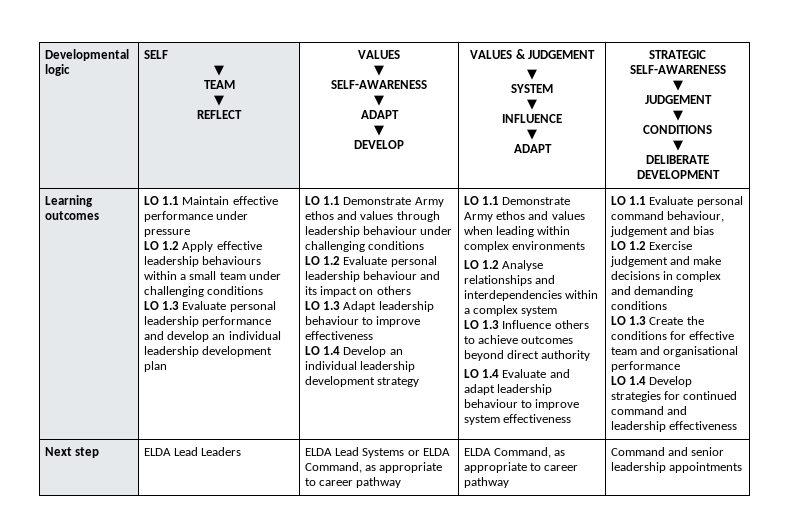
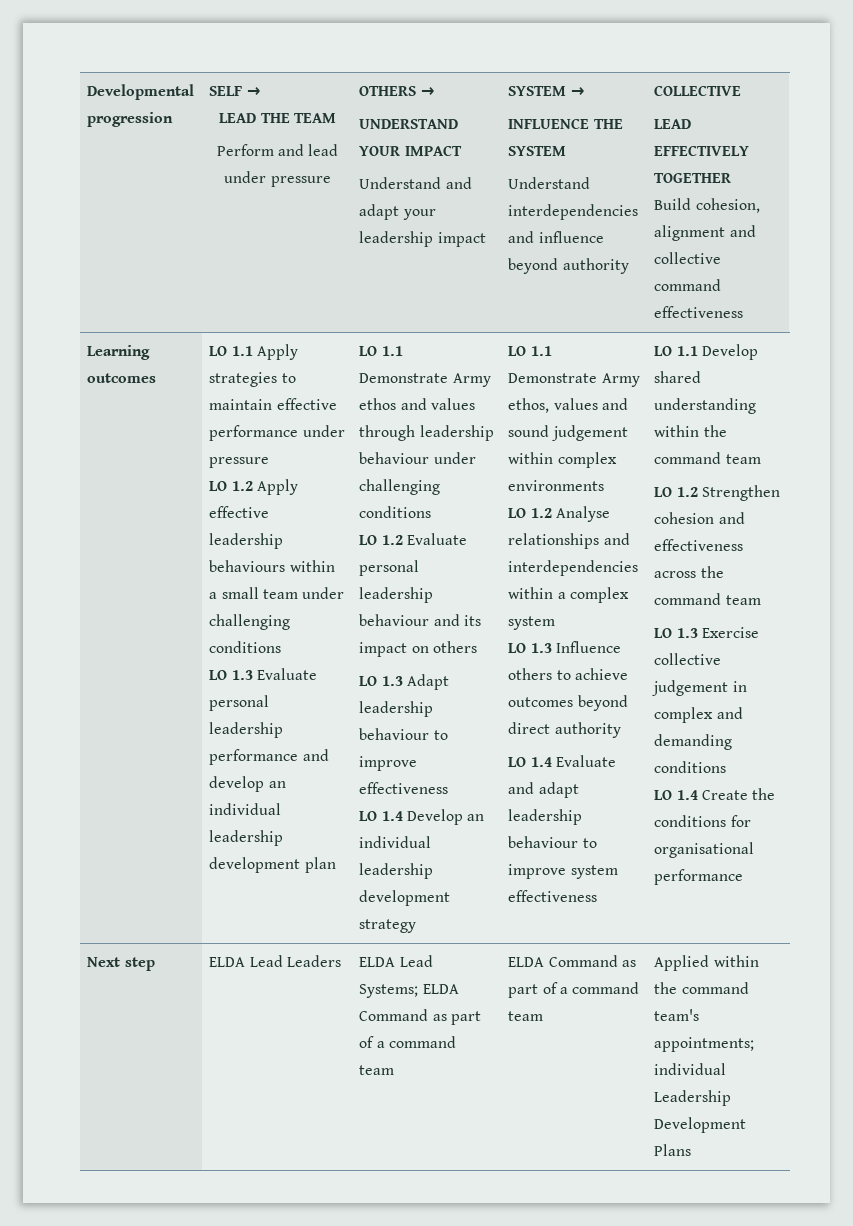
- Developmental logic
+ Developmental progression
- SELF
- ▼
- TEAM
- ▼
- REFLECT | VALUES
- ▼
- SELF-AWARENESS
- ▼
- ADAPT
- ▼
- DEVELOP | VALUES & JUDGEMENT
- ▼
- SYSTEM
- ▼
- INFLUENCE
- ▼
- ADAPT | STRATEGIC SELF-AWARENESS
- ▼
- JUDGEMENT
- ▼
- CONDITIONS
- ▼
- DELIBERATE DEVELOPMENT
+ SELF →
+ LEAD THE TEAM
+ Perform and lead under pressure | OTHERS →
+ UNDERSTAND YOUR IMPACT
+ Understand and adapt your leadership impact | SYSTEM →
+ INFLUENCE THE SYSTEM
+ Understand interdependencies and influence beyond authority | COLLECTIVE
+ LEAD EFFECTIVELY TOGETHER
+ Build cohesion, alignment and collective command effectiveness
- LO 1.1 Maintain effective performance under pressure
+ LO 1.1 Apply strategies to maintain effective performance under pressure
- LO 1.1 Demonstrate Army ethos and values when leading within complex environments
+ LO 1.1 Demonstrate Army ethos, values and sound judgement within complex environments
- LO 1.1 Evaluate personal command behaviour, judgement and bias
- LO 1.2 Exercise judgement and make decisions in complex and demanding conditions
+ LO 1.1 Develop shared understanding within the command team
+ LO 1.2 Strengthen cohesion and effectiveness across the command team
+ LO 1.3 Exercise collective judgement in complex and demanding conditions
- LO 1.3 Create the conditions for effective team and organisational performance
+ LO 1.4 Create the conditions for organisational performance
- LO 1.4 Develop strategies for continued command and leadership effectiveness
- Next step | ELDA Lead Leaders | ELDA Lead Systems or ELDA Command, as appropriate to career pathway | ELDA Command, as appropriate to career pathway | Command and senior leadership appointments
+ Next step | ELDA Lead Leaders | ELDA Lead Systems; ELDA Command as part of a command team | ELDA Command as part of a command team | Applied within the command team's appointments; individual Leadership Development Plans

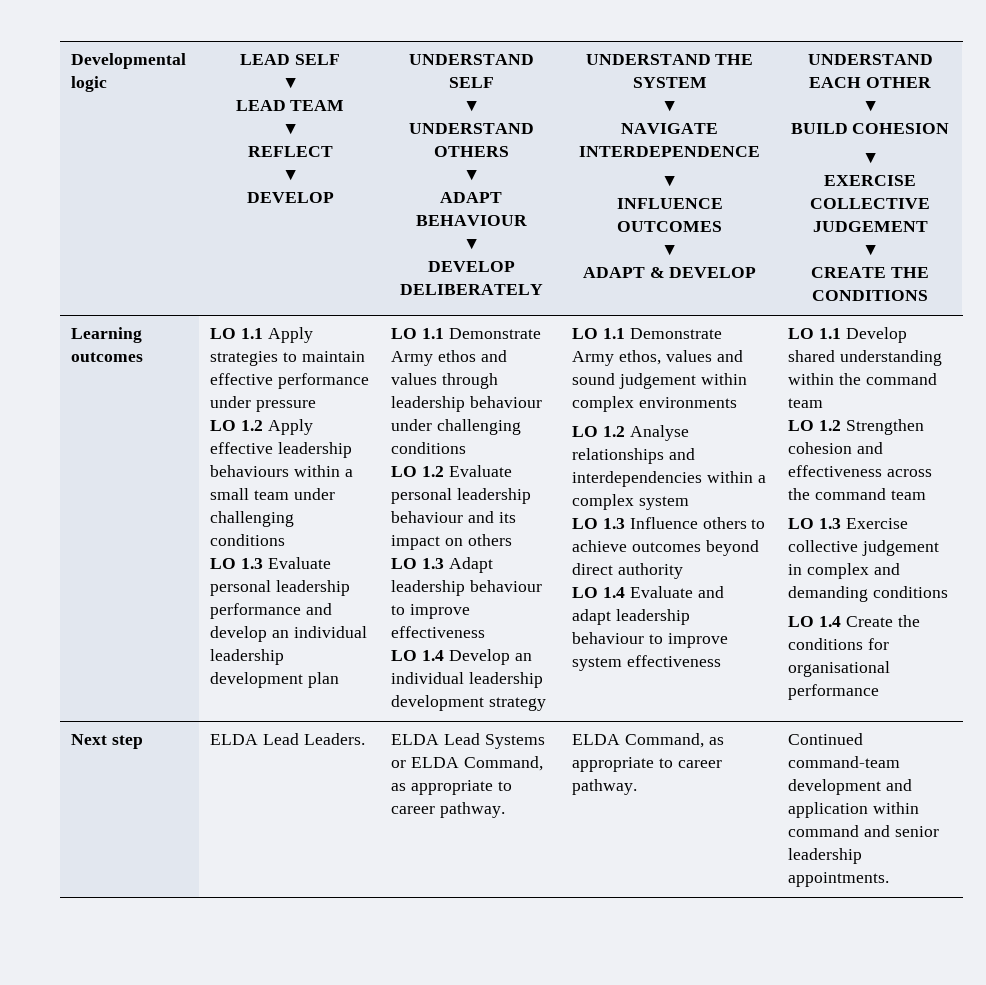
- Developmental progression | SELF →
- LEAD THE TEAM
- Perform and lead under pressure | OTHERS →
- UNDERSTAND YOUR IMPACT
- Understand and adapt your leadership impact | SYSTEM →
- INFLUENCE THE SYSTEM
- Understand interdependencies and influence beyond authority | COLLECTIVE
- LEAD EFFECTIVELY TOGETHER
- Build cohesion, alignment and collective command effectiveness
+ Developmental logic | LEAD SELF
+ ▼
+ LEAD TEAM
+ ▼
+ REFLECT
+ ▼
+ DEVELOP | UNDERSTAND SELF
+ ▼
+ UNDERSTAND OTHERS
+ ▼
+ ADAPT BEHAVIOUR
+ ▼
+ DEVELOP DELIBERATELY | UNDERSTAND THE SYSTEM
+ ▼
+ NAVIGATE INTERDEPENDENCE
+ ▼
+ INFLUENCE OUTCOMES
+ ▼
+ ADAPT & DEVELOP | UNDERSTAND EACH OTHER
+ ▼
+ BUILD COHESION
+ ▼
+ EXERCISE COLLECTIVE JUDGEMENT
+ ▼
+ CREATE THE CONDITIONS
- Next step | ELDA Lead Leaders | ELDA Lead Systems; ELDA Command as part of a command team | ELDA Command as part of a command team | Applied within the command team's appointments; individual Leadership Development Plans
+ Next step | ELDA Lead Leaders. | ELDA Lead Systems or ELDA Command, as appropriate to career pathway. | ELDA Command, as appropriate to career pathway. | Continued command-team development and application within command and senior leadership appointments.

